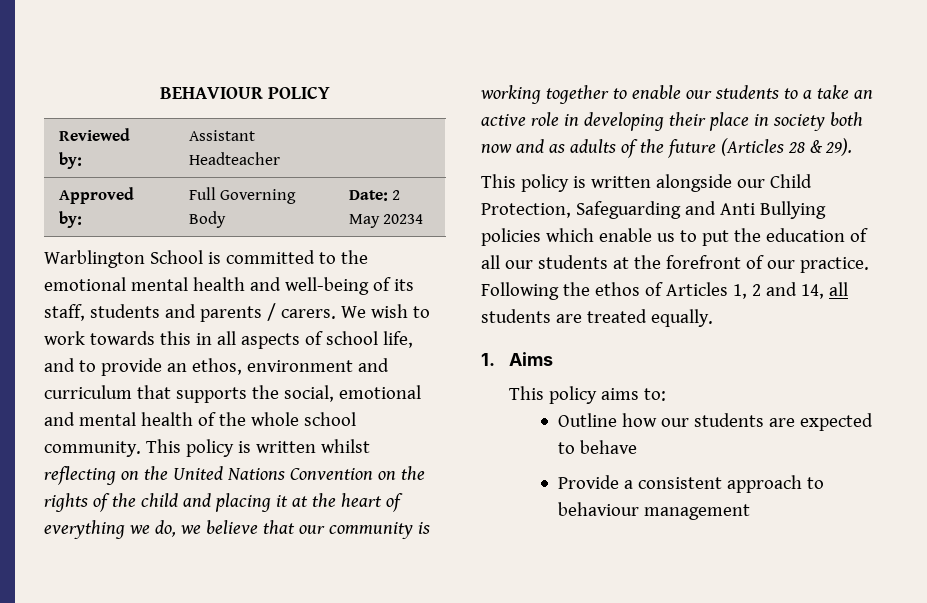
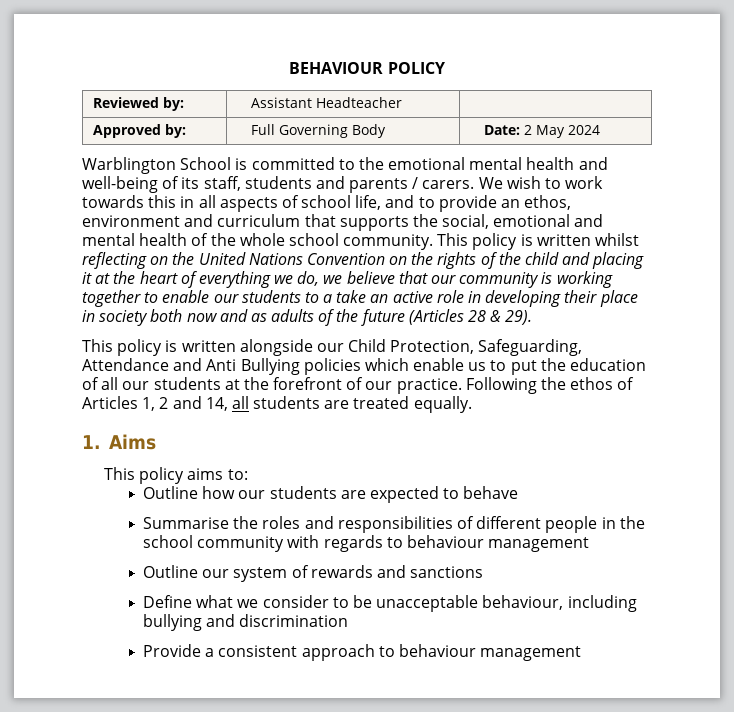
- Approved by: | Full Governing Body | Date: 2 May 20234
+ Approved by: | Full Governing Body | Date: 2 May 2024
- This policy is written alongside our Child Protection, Safeguarding and Anti Bullying policies which enable us to put the education of all our students at the forefront of our practice.
+ This policy is written alongside our Child Protection, Safeguarding, Attendance and Anti Bullying policies which enable us to put the education of all our students at the forefront of our practice.
+ Summarise the roles and responsibilities of different people in the school community with regards to behaviour management
+ Outline our system of rewards and sanctions
+ Define what we consider to be unacceptable behaviour, including bullying and discrimination

